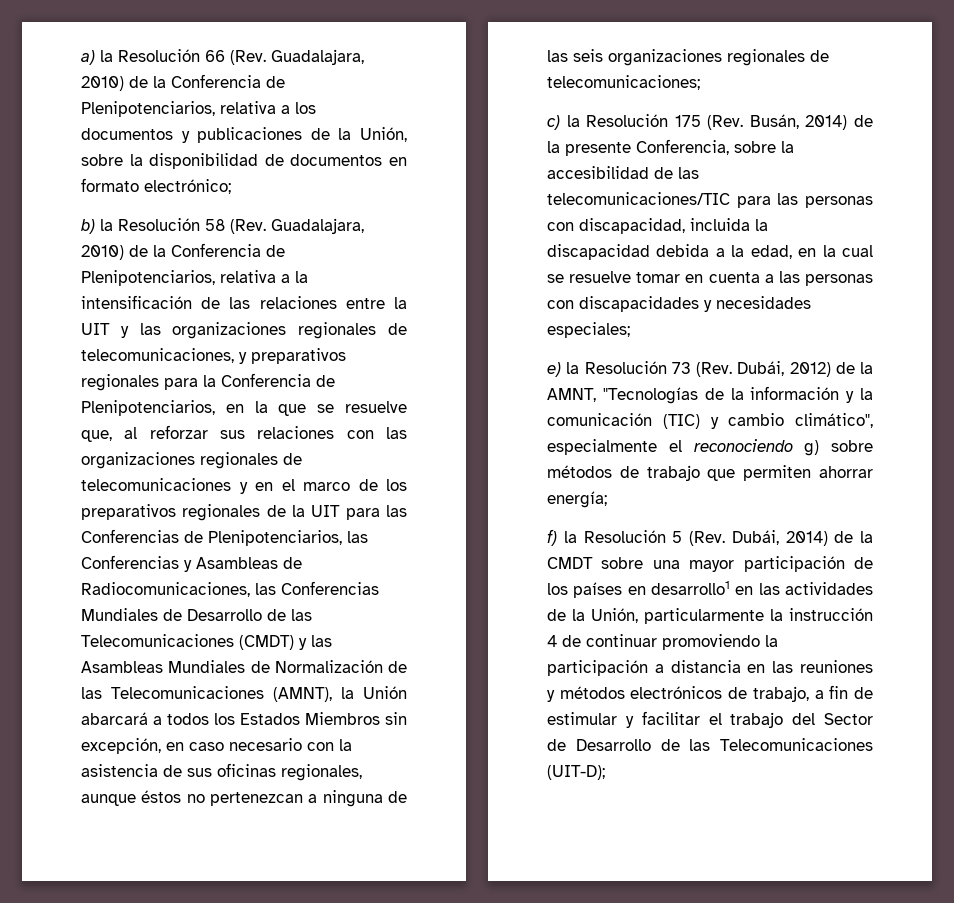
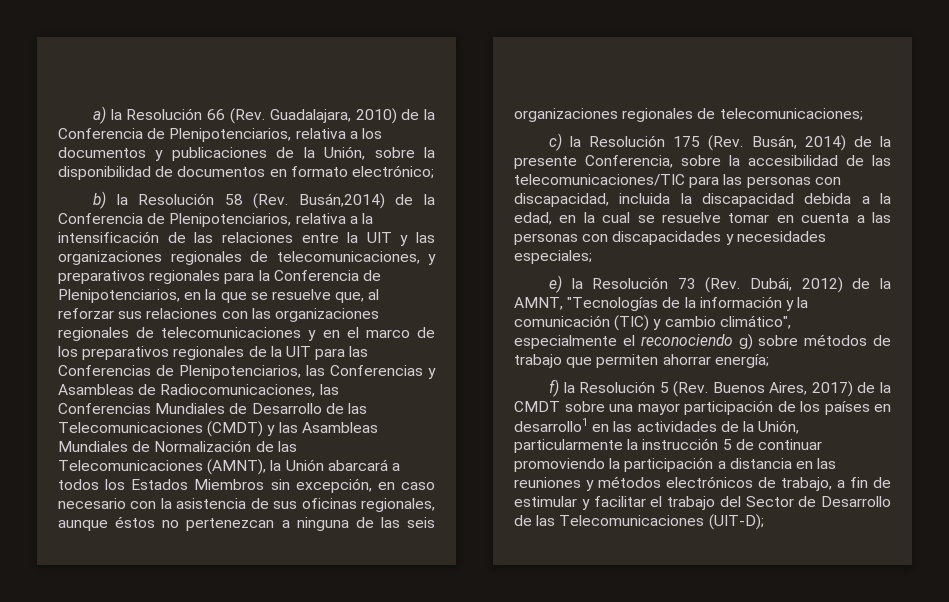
- b) la Resolución 58 (Rev. Guadalajara, 2010) de la Conferencia de Plenipotenciarios, relativa a la intensificación de las relaciones entre la UIT y las organizaciones regionales de telecomunicaciones, y preparativos regionales para la Conferencia de Plenipotenciarios, en la que se resuelve que, al reforzar sus relaciones con las organizaciones regionales de telecomunicaciones y en el marco de los preparativos regionales de la UIT para las Conferencias de Plenipotenciarios, las Conferencias y Asambleas de Radiocomunicaciones, las Conferencias Mundiales de Desarrollo de las Telecomunicaciones (CMDT) y las Asambleas Mundiales de Normalización de las Telecomunicaciones (AMNT), la Unión abarcará a todos los Estados Miembros sin excepción, en caso necesario con la asistencia de sus oficinas regionales, aunque éstos no pertenezcan a ninguna de las seis organizaciones regionales de telecomunicaciones;
+ b) la Resolución 58 (Rev. Busán,2014) de la Conferencia de Plenipotenciarios, relativa a la intensificación de las relaciones entre la UIT y las organizaciones regionales de telecomunicaciones, y preparativos regionales para la Conferencia de Plenipotenciarios, en la que se resuelve que, al reforzar sus relaciones con las organizaciones regionales de telecomunicaciones y en el marco de los preparativos regionales de la UIT para las Conferencias de Plenipotenciarios, las Conferencias y Asambleas de Radiocomunicaciones, las Conferencias Mundiales de Desarrollo de las Telecomunicaciones (CMDT) y las Asambleas Mundiales de Normalización de las Telecomunicaciones (AMNT), la Unión abarcará a todos los Estados Miembros sin excepción, en caso necesario con la asistencia de sus oficinas regionales, aunque éstos no pertenezcan a ninguna de las seis organizaciones regionales de telecomunicaciones;
- f) la Resolución 5 (Rev. Dubái, 2014) de la CMDT sobre una mayor participación de los países en desarrollo1 en las actividades de la Unión, particularmente la instrucción 4 de continuar promoviendo la participación a distancia en las reuniones y métodos electrónicos de trabajo, a fin de estimular y facilitar el trabajo del Sector de Desarrollo de las Telecomunicaciones (UIT-D);
+ f) la Resolución 5 (Rev. Buenos Aires, 2017) de la CMDT sobre una mayor participación de los países en desarrollo1 en las actividades de la Unión, particularmente la instrucción 5 de continuar promoviendo la participación a distancia en las reuniones y métodos electrónicos de trabajo, a fin de estimular y facilitar el trabajo del Sector de Desarrollo de las Telecomunicaciones (UIT-D);

